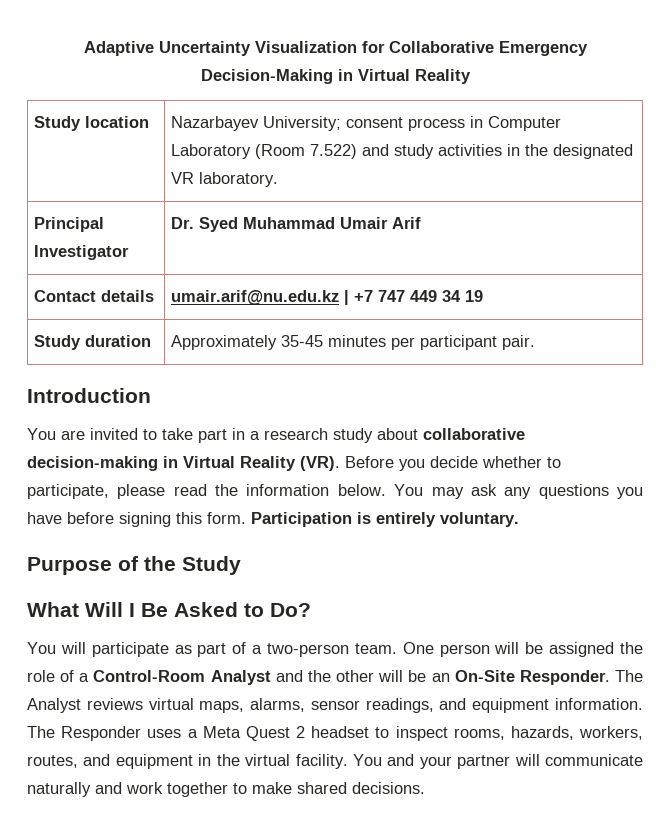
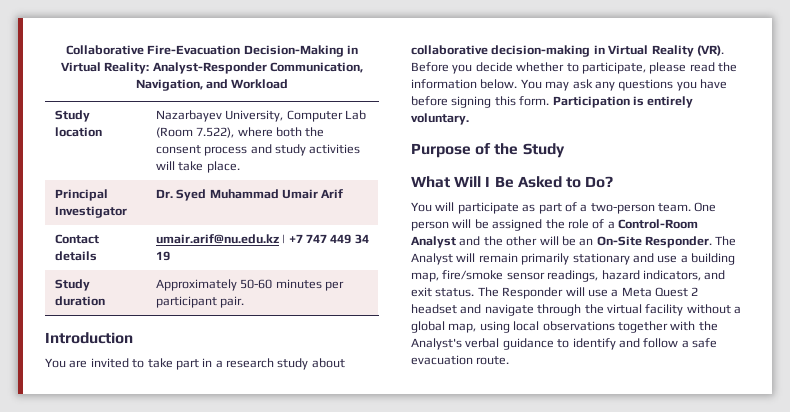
- Adaptive Uncertainty Visualization for Collaborative Emergency Decision-Making in Virtual Reality
- Study location | Nazarbayev University; consent process in Computer Laboratory (Room 7.522) and study activities in the designated VR laboratory.
+ Collaborative Fire-Evacuation Decision-Making in Virtual Reality: Analyst-Responder Communication, Navigation, and Workload
+ Study location | Nazarbayev University, Computer Lab (Room 7.522), where both the consent process and study activities will take place.
- Study duration | Approximately 35-45 minutes per participant pair.
+ Study duration | Approximately 50-60 minutes per participant pair.
- The Analyst reviews virtual maps, alarms, sensor readings, and equipment information. The Responder uses a Meta Quest 2 headset to inspect rooms, hazards, workers, routes, and equipment in the virtual facility. You and your partner will communicate naturally and work together to make shared decisions.
+ The Analyst will remain primarily stationary and use a building map, fire/smoke sensor readings, hazard indicators, and exit status. The Responder will use a Meta Quest 2 headset and navigate through the virtual facility without a global map, using local observations together with the Analyst's verbal guidance to identify and follow a safe evacuation route.

